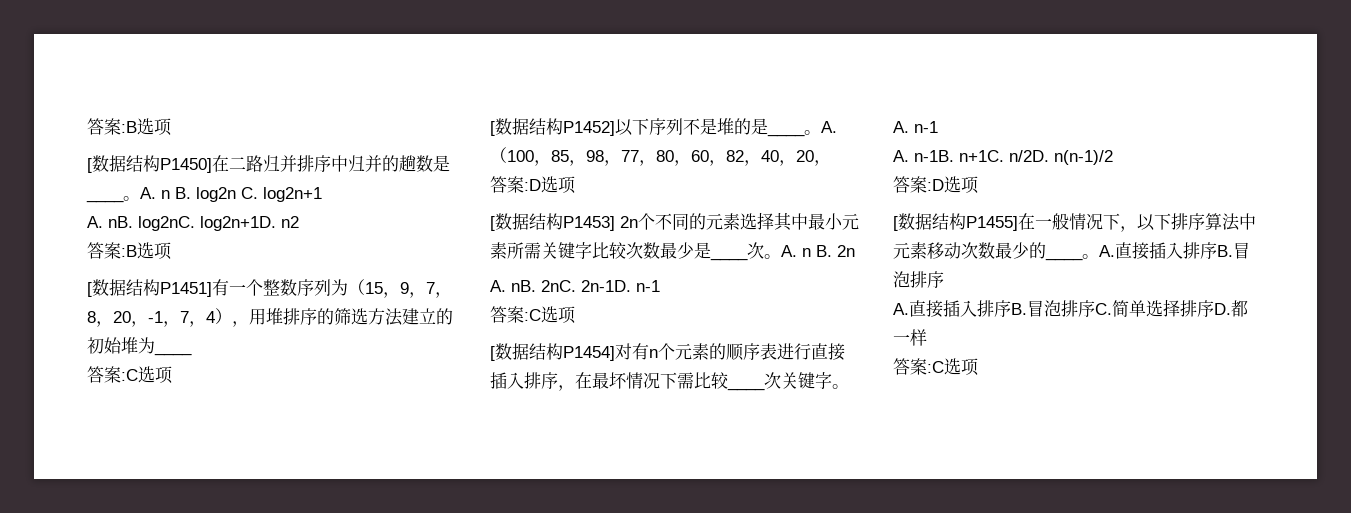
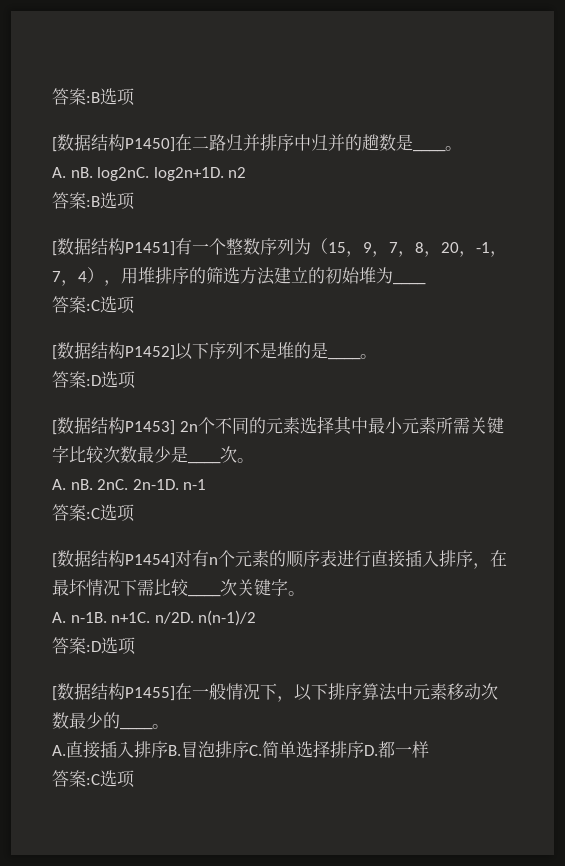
- A. n B. log2n C. log2n+1
- A.（100，85，98，77，80，60，82，40，20，
- A. n B. 2n
- A. n-1
- [数据结构P1455]在一般情况下，以下排序算法中元素移动次数最少的____。A.直接插入排序B.冒泡排序
+ [数据结构P1455]在一般情况下，以下排序算法中元素移动次数最少的____。

